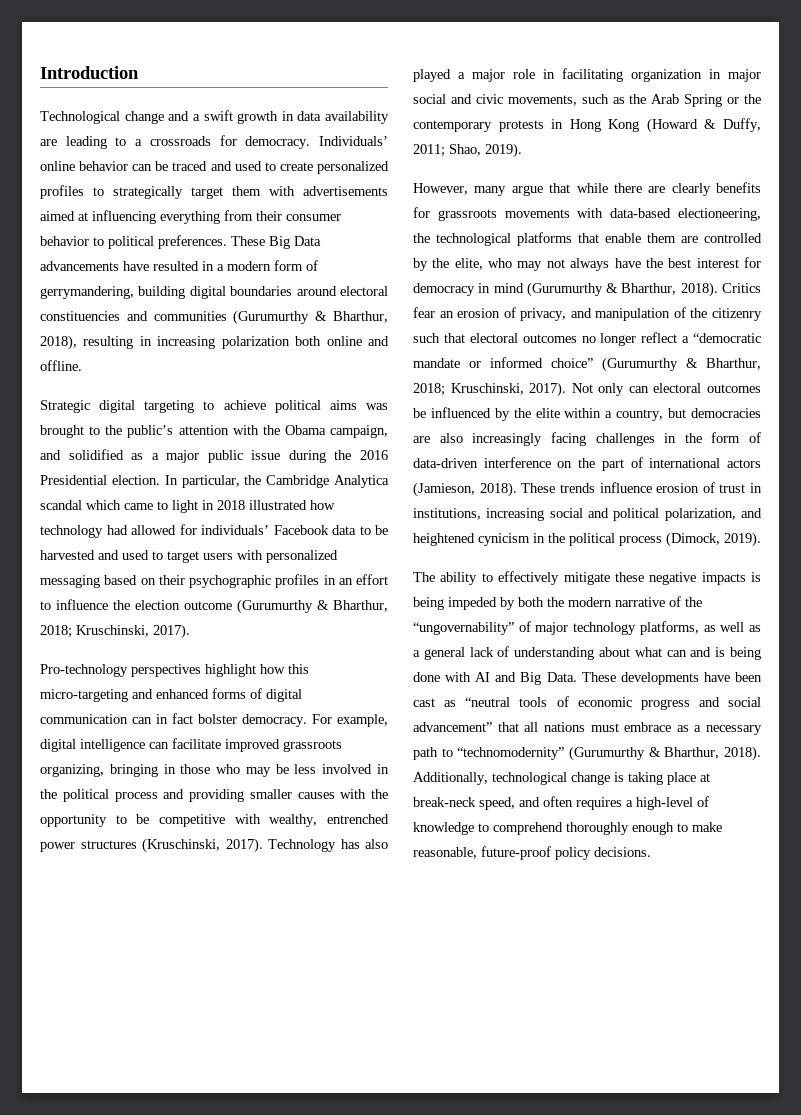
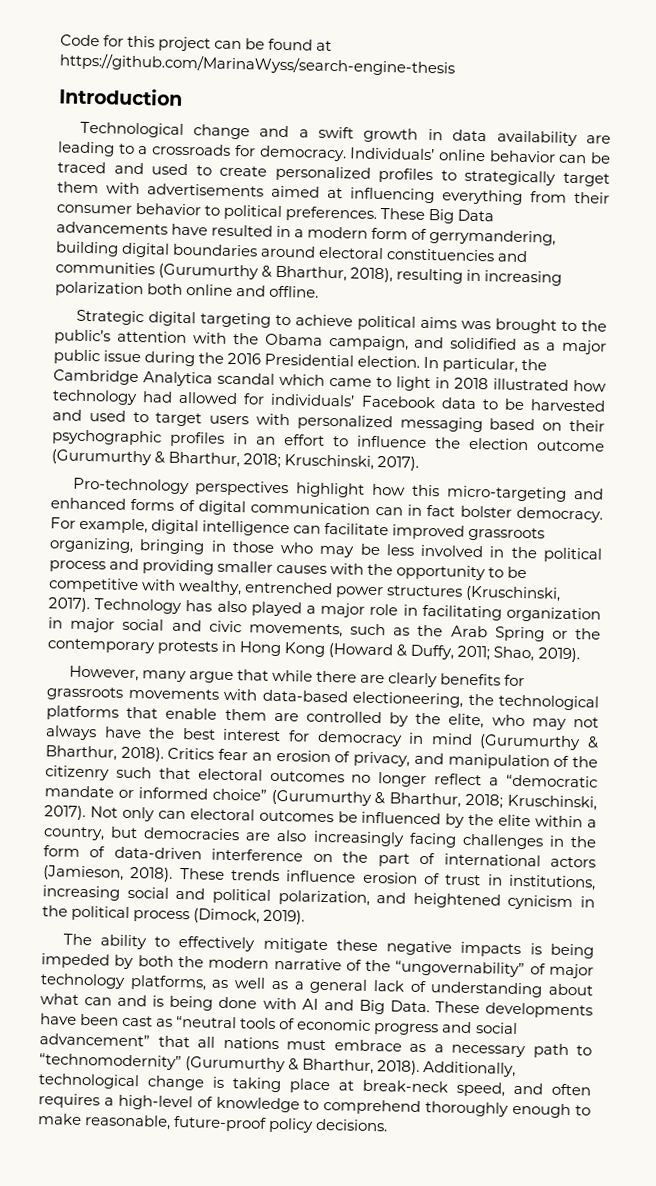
+ Code for this project can be found at https://github.com/MarinaWyss/search-engine-thesis

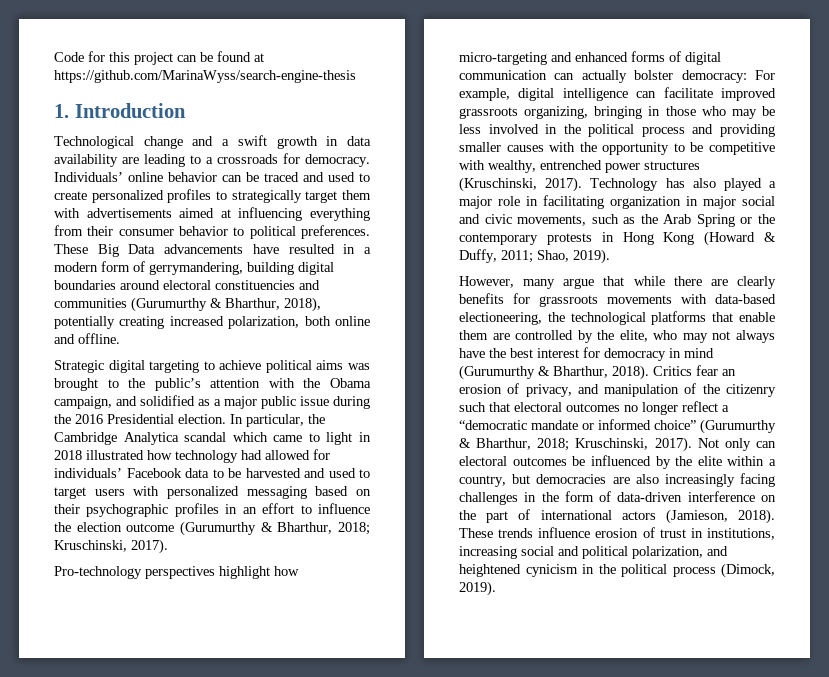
- Introduction
+ 1. Introduction
- These Big Data advancements have resulted in a modern form of gerrymandering, building digital boundaries around electoral constituencies and communities (Gurumurthy & Bharthur, 2018), resulting in increasing polarization both online and offline.
+ These Big Data advancements have resulted in a modern form of gerrymandering, building digital boundaries around electoral constituencies and communities (Gurumurthy & Bharthur, 2018), potentially creating increased polarization, both online and offline.
- Pro-technology perspectives highlight how this micro-targeting and enhanced forms of digital communication can in fact bolster democracy. For example, digital intelligence can facilitate improved grassroots organizing, bringing in those who may be less involved in the political process and providing smaller causes with the opportunity to be competitive with wealthy, entrenched power structures (Kruschinski, 2017).
+ Pro-technology perspectives highlight how micro-targeting and enhanced forms of digital communication can actually bolster democracy: For example, digital intelligence can facilitate improved grassroots organizing, bringing in those who may be less involved in the political process and providing smaller causes with the opportunity to be competitive with wealthy, entrenched power structures (Kruschinski, 2017).
- The ability to effectively mitigate these negative impacts is being impeded by both the modern narrative of the “ungovernability” of major technology platforms, as well as a general lack of understanding about what can and is being done with AI and Big Data. These developments have been cast as “neutral tools of economic progress and social advancement” that all nations must embrace as a necessary path to “technomodernity” (Gurumurthy & Bharthur, 2018). Additionally, technological change is taking place at break-neck speed, and often requires a high-level of knowledge to comprehend thoroughly enough to make reasonable, future-proof policy decisions.

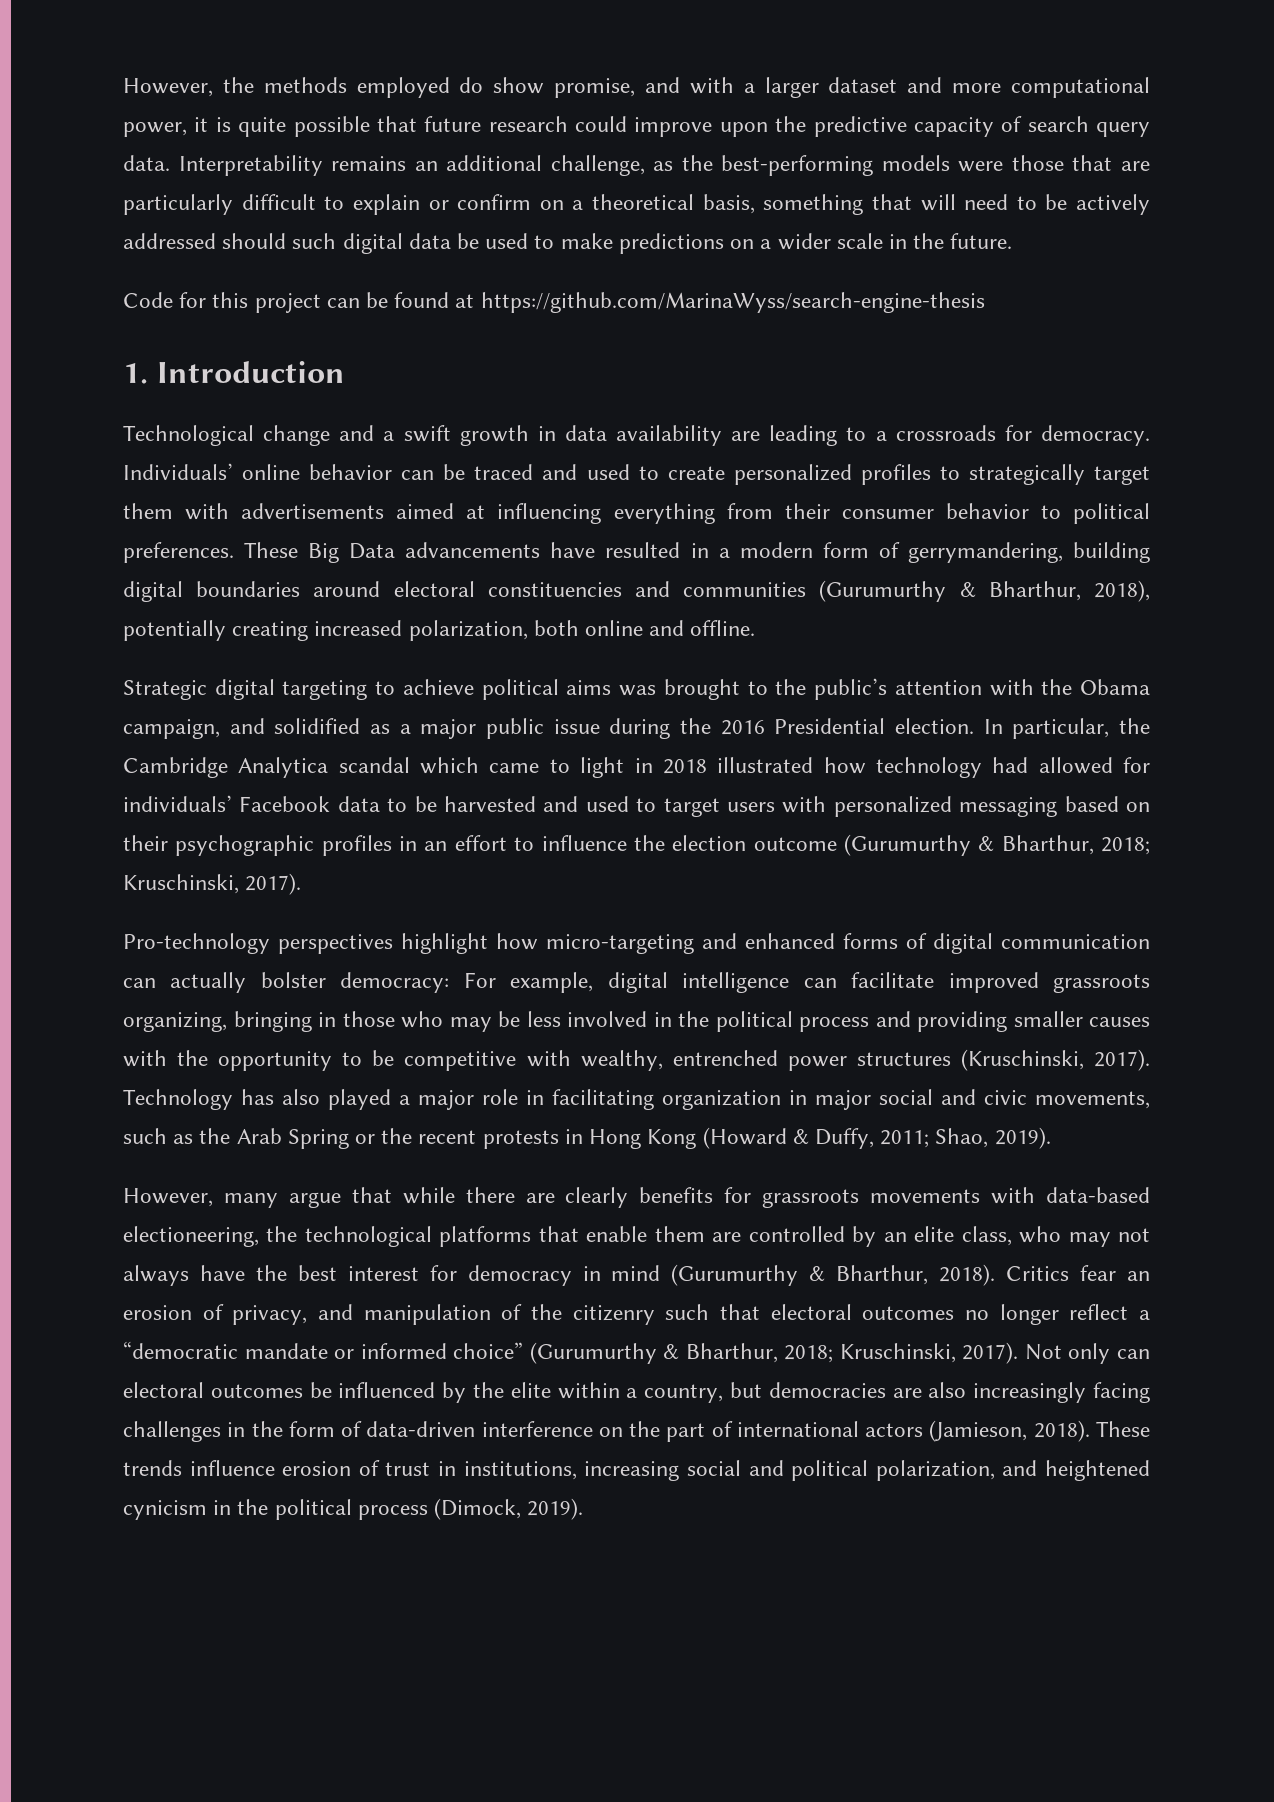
+ However, the methods employed do show promise, and with a larger dataset and more computational power, it is quite possible that future research could improve upon the predictive capacity of search query data. Interpretability remains an additional challenge, as the best-performing models were those that are particularly difficult to explain or confirm on a theoretical basis, something that will need to be actively addressed should such digital data be used to make predictions on a wider scale in the future.
- Technology has also played a major role in facilitating organization in major social and civic movements, such as the Arab Spring or the contemporary protests in Hong Kong (Howard & Duffy, 2011; Shao, 2019).
+ Technology has also played a major role in facilitating organization in major social and civic movements, such as the Arab Spring or the recent protests in Hong Kong (Howard & Duffy, 2011; Shao, 2019).
- However, many argue that while there are clearly benefits for grassroots movements with data-based electioneering, the technological platforms that enable them are controlled by the elite, who may not always have the best interest for democracy in mind (Gurumurthy & Bharthur, 2018).
+ However, many argue that while there are clearly benefits for grassroots movements with data-based electioneering, the technological platforms that enable them are controlled by an elite class, who may not always have the best interest for democracy in mind (Gurumurthy & Bharthur, 2018).

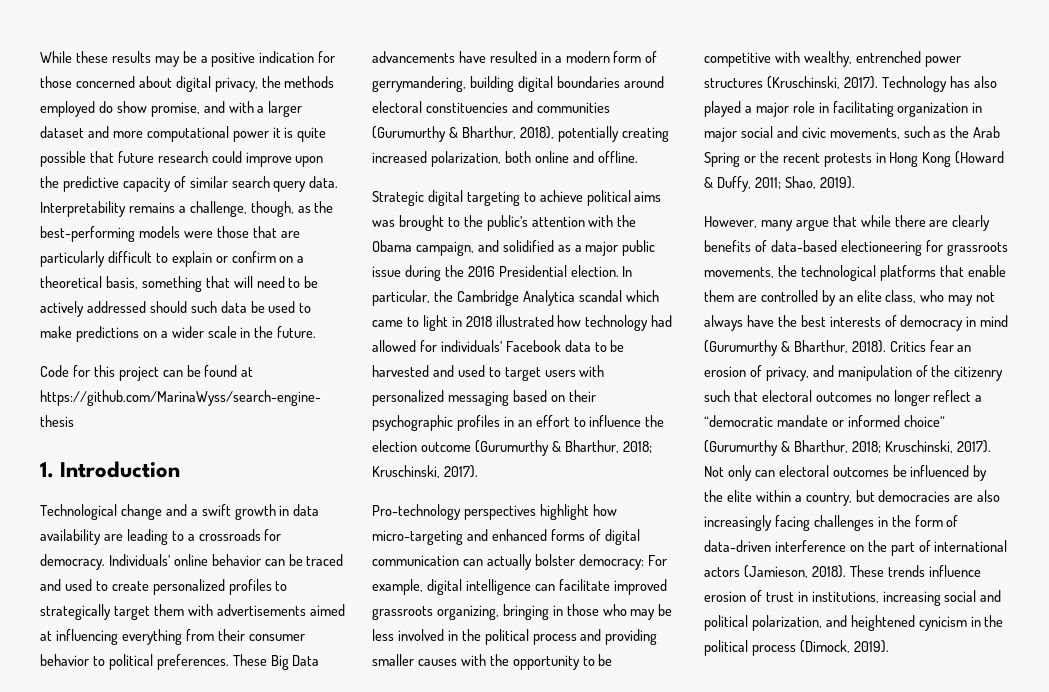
- However, the methods employed do show promise, and with a larger dataset and more computational power, it is quite possible that future research could improve upon the predictive capacity of search query data.
+ While these results may be a positive indication for those concerned about digital privacy, the methods employed do show promise, and with a larger dataset and more computational power it is quite possible that future research could improve upon the predictive capacity of similar search query data.
- Interpretability remains an additional challenge, as the best-performing models were those that are particularly difficult to explain or confirm on a theoretical basis, something that will need to be actively addressed should such digital data be used to make predictions on a wider scale in the future.
+ Interpretability remains a challenge, though, as the best-performing models were those that are particularly difficult to explain or confirm on a theoretical basis, something that will need to be actively addressed should such data be used to make predictions on a wider scale in the future.
- However, many argue that while there are clearly benefits for grassroots movements with data-based electioneering, the technological platforms that enable them are controlled by an elite class, who may not always have the best interest for democracy in mind (Gurumurthy & Bharthur, 2018).
+ However, many argue that while there are clearly benefits of data-based electioneering for grassroots movements, the technological platforms that enable them are controlled by an elite class, who may not always have the best interests of democracy in mind (Gurumurthy & Bharthur, 2018).

